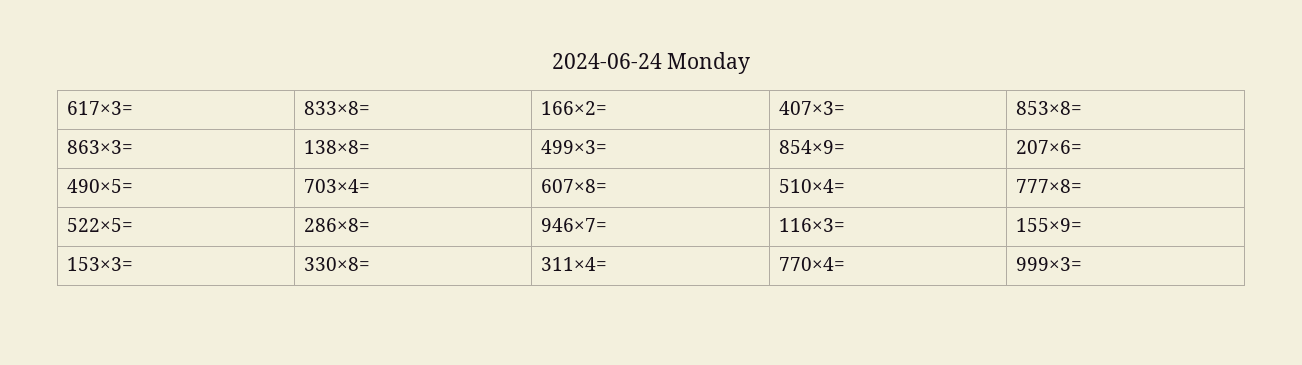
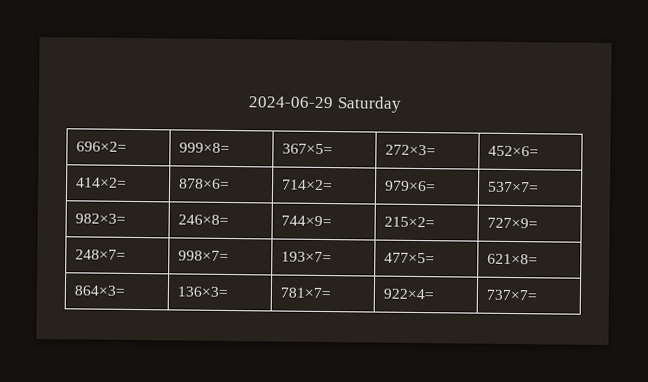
- 2024-06-24 Monday
- 617×3= | 833×8= | 166×2= | 407×3= | 853×8=
- 863×3= | 138×8= | 499×3= | 854×9= | 207×6=
- 490×5= | 703×4= | 607×8= | 510×4= | 777×8=
- 522×5= | 286×8= | 946×7= | 116×3= | 155×9=
- 153×3= | 330×8= | 311×4= | 770×4= | 999×3=
+ 2024-06-29 Saturday
+ 696×2= | 999×8= | 367×5= | 272×3= | 452×6=
+ 414×2= | 878×6= | 714×2= | 979×6= | 537×7=
+ 982×3= | 246×8= | 744×9= | 215×2= | 727×9=
+ 248×7= | 998×7= | 193×7= | 477×5= | 621×8=
+ 864×3= | 136×3= | 781×7= | 922×4= | 737×7=

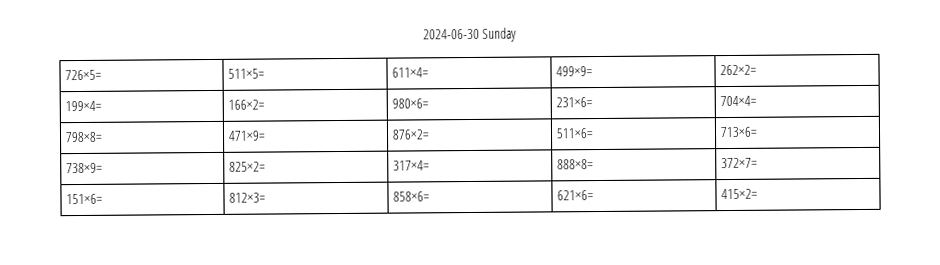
- 2024-06-29 Saturday
- 696×2= | 999×8= | 367×5= | 272×3= | 452×6=
- 414×2= | 878×6= | 714×2= | 979×6= | 537×7=
- 982×3= | 246×8= | 744×9= | 215×2= | 727×9=
- 248×7= | 998×7= | 193×7= | 477×5= | 621×8=
- 864×3= | 136×3= | 781×7= | 922×4= | 737×7=
+ 2024-06-30 Sunday
+ 726×5= | 511×5= | 611×4= | 499×9= | 262×2=
+ 199×4= | 166×2= | 980×6= | 231×6= | 704×4=
+ 798×8= | 471×9= | 876×2= | 511×6= | 713×6=
+ 738×9= | 825×2= | 317×4= | 888×8= | 372×7=
+ 151×6= | 812×3= | 858×6= | 621×6= | 415×2=

